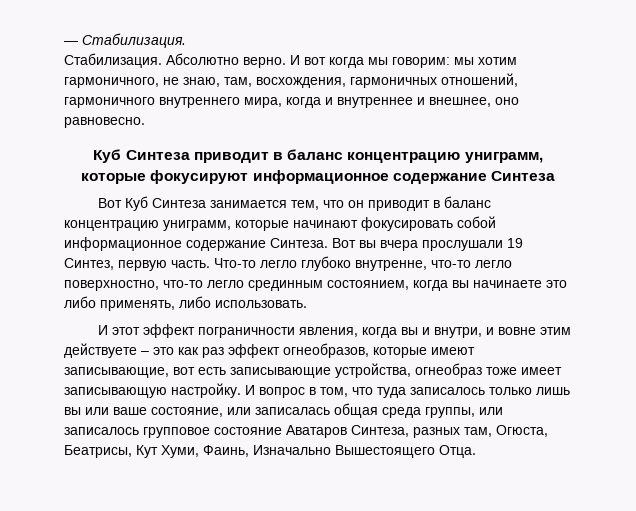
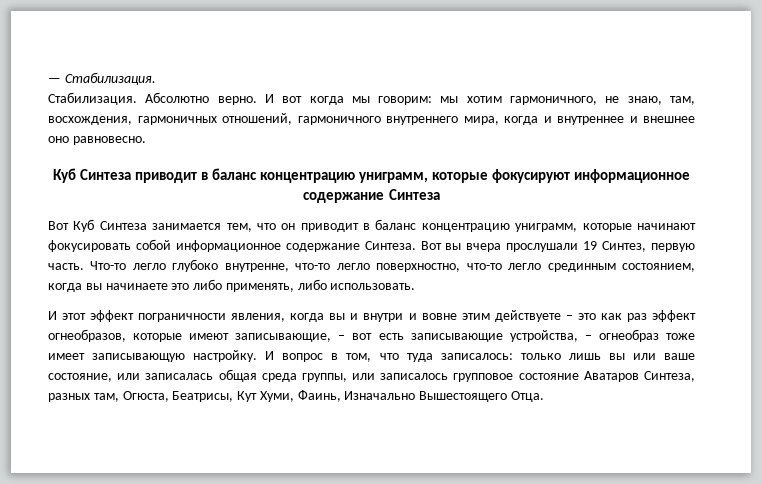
- И вот когда мы говорим: мы хотим гармоничного, не знаю, там, восхождения, гармоничных отношений, гармоничного внутреннего мира, когда и внутреннее и внешнее, оно равновесно.
+ И вот когда мы говорим: мы хотим гармоничного, не знаю, там, восхождения, гармоничных отношений, гармоничного внутреннего мира, когда и внутреннее и внешнее оно равновесно.
- И этот эффект пограничности явления, когда вы и внутри, и вовне этим действуете – это как раз эффект огнеобразов, которые имеют записывающие, вот есть записывающие устройства, огнеобраз тоже имеет записывающую настройку.
+ И этот эффект пограничности явления, когда вы и внутри и вовне этим действуете – это как раз эффект огнеобразов, которые имеют записывающие, – вот есть записывающие устройства, – огнеобраз тоже имеет записывающую настройку.
- И вопрос в том, что туда записалось только лишь вы или ваше состояние, или записалась общая среда группы, или записалось групповое состояние Аватаров Синтеза, разных там, Огюста, Беатрисы, Кут Хуми, Фаинь, Изначально Вышестоящего Отца.
+ И вопрос в том, что туда записалось: только лишь вы или ваше состояние, или записалась общая среда группы, или записалось групповое состояние Аватаров Синтеза, разных там, Огюста, Беатрисы, Кут Хуми, Фаинь, Изначально Вышестоящего Отца.

